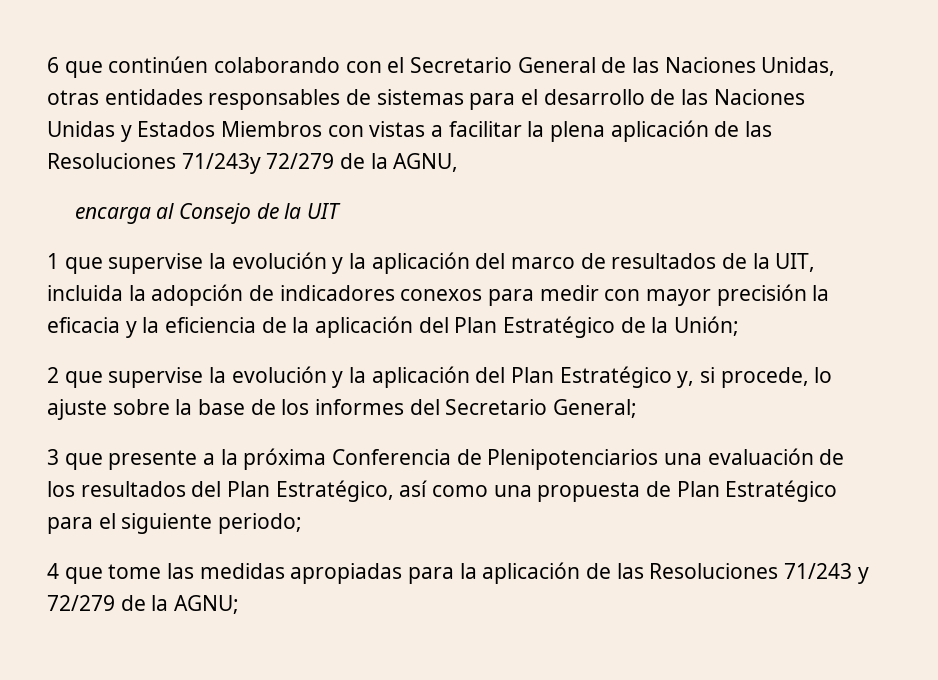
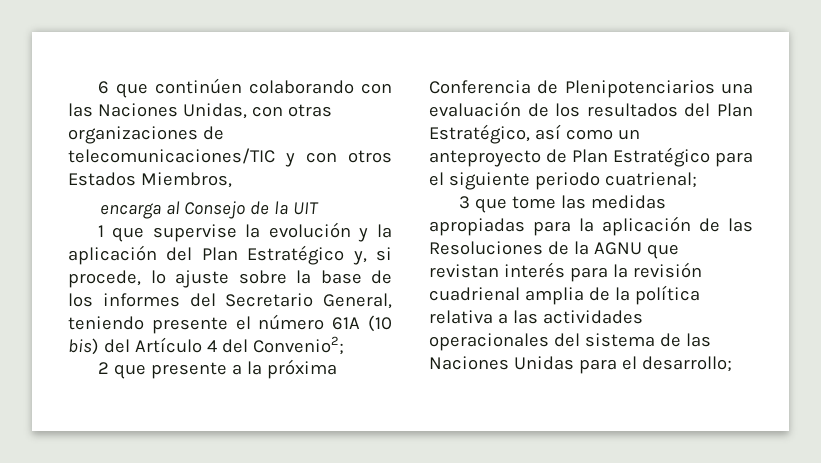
- 6 que continúen colaborando con el Secretario General de las Naciones Unidas, otras entidades responsables de sistemas para el desarrollo de las Naciones Unidas y Estados Miembros con vistas a facilitar la plena aplicación de las Resoluciones 71/243y 72/279 de la AGNU,
+ 6 que continúen colaborando con las Naciones Unidas, con otras organizaciones de telecomunicaciones/TIC y con otros Estados Miembros,
- 1 que supervise la evolución y la aplicación del marco de resultados de la UIT, incluida la adopción de indicadores conexos para medir con mayor precisión la eficacia y la eficiencia de la aplicación del Plan Estratégico de la Unión;
- 2 que supervise la evolución y la aplicación del Plan Estratégico y, si procede, lo ajuste sobre la base de los informes del Secretario General;
- 3 que presente a la próxima Conferencia de Plenipotenciarios una evaluación de los resultados del Plan Estratégico, así como una propuesta de Plan Estratégico para el siguiente periodo;
- 4 que tome las medidas apropiadas para la aplicación de las Resoluciones 71/243 y 72/279 de la AGNU;
+ 1 que supervise la evolución y la aplicación del Plan Estratégico y, si procede, lo ajuste sobre la base de los informes del Secretario General, teniendo presente el número 61A (10 bis) del Artículo 4 del Convenio2;
+ 2 que presente a la próxima Conferencia de Plenipotenciarios una evaluación de los resultados del Plan Estratégico, así como un anteproyecto de Plan Estratégico para el siguiente periodo cuatrienal;
+ 3 que tome las medidas apropiadas para la aplicación de las Resoluciones de la AGNU que revistan interés para la revisión cuadrienal amplia de la política relativa a las actividades operacionales del sistema de las Naciones Unidas para el desarrollo;

